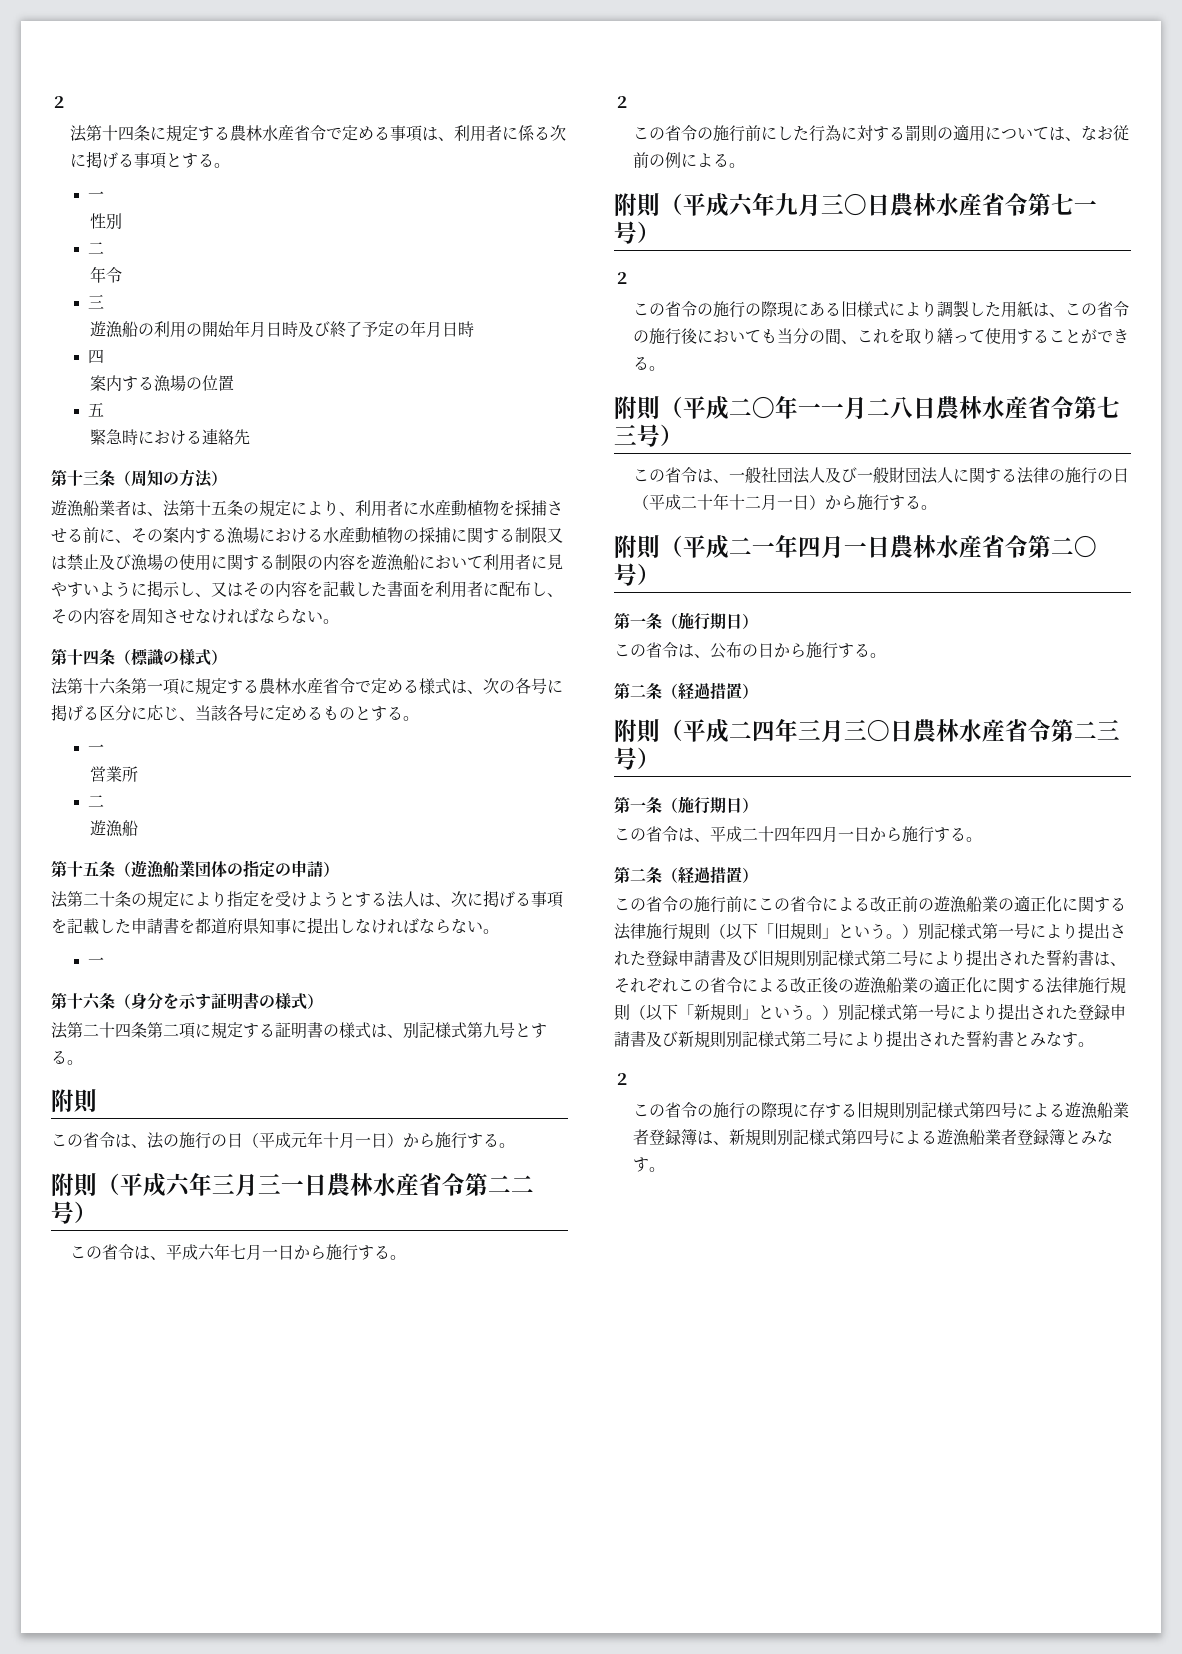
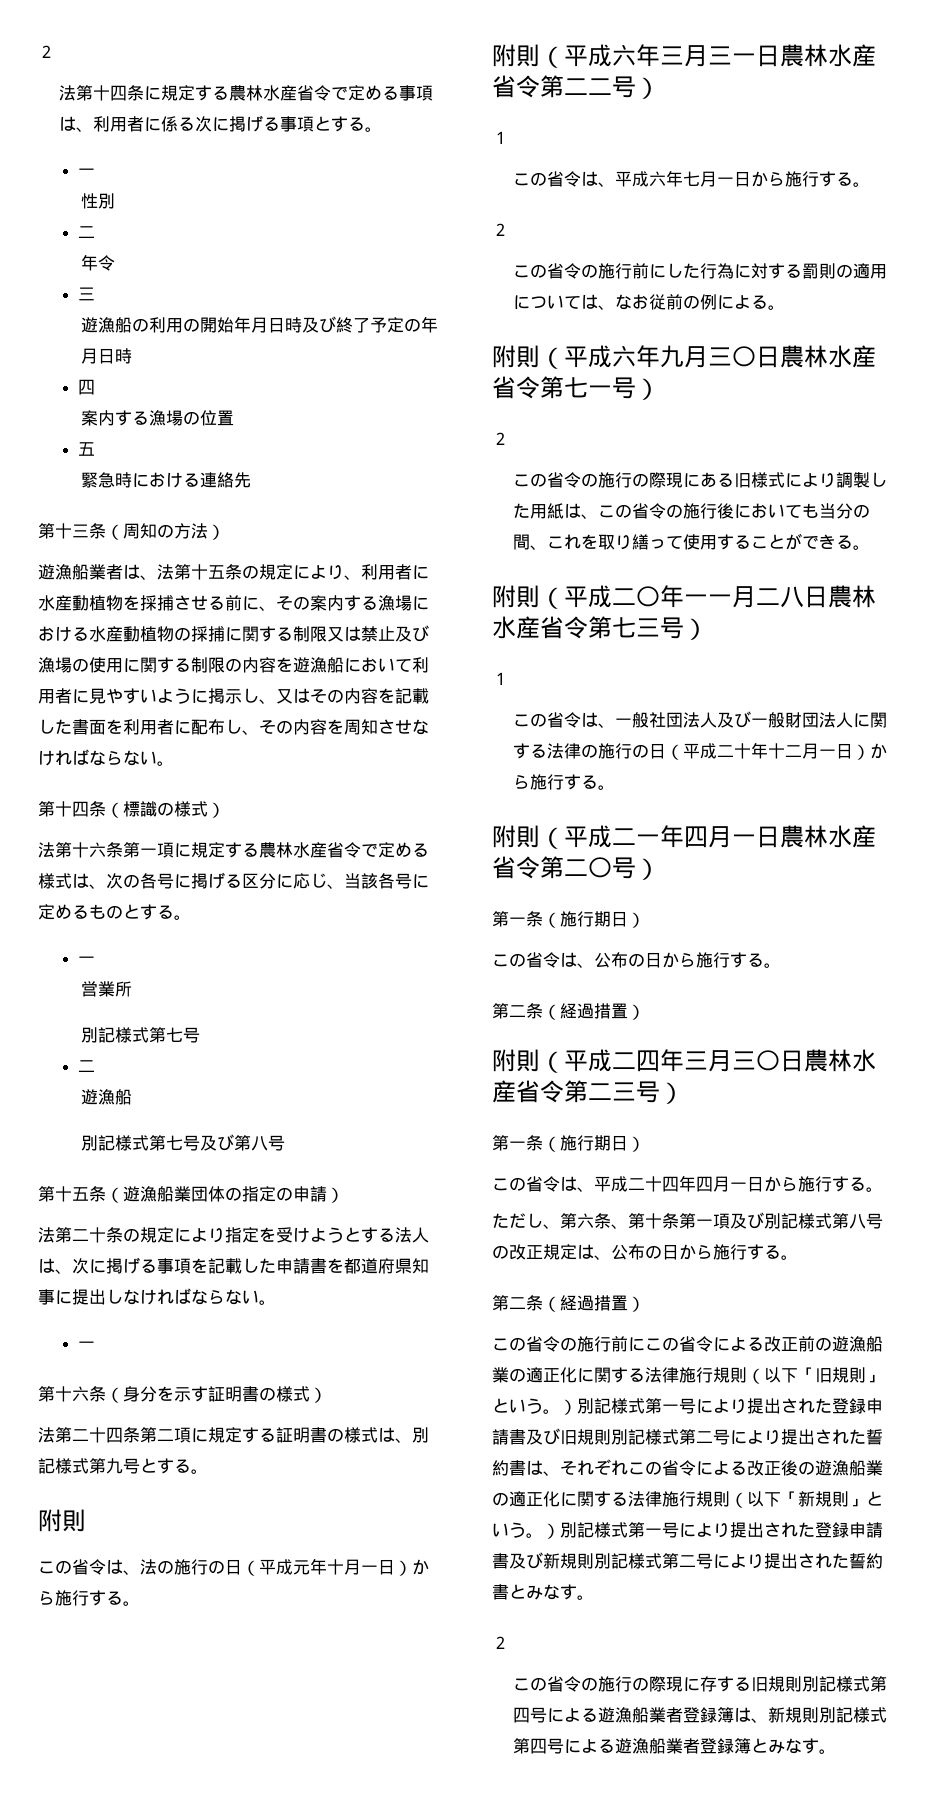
  営業所
+ 別記様式第七号
+ 別記様式第七号及び第八号
  附則（平成六年三月三一日農林水産省令第二二号）
+ １
  附則（平成二〇年一一月二八日農林水産省令第七三号）
+ １
+ ただし、第六条、第十条第一項及び別記様式第八号の改正規定は、公布の日から施行する。

